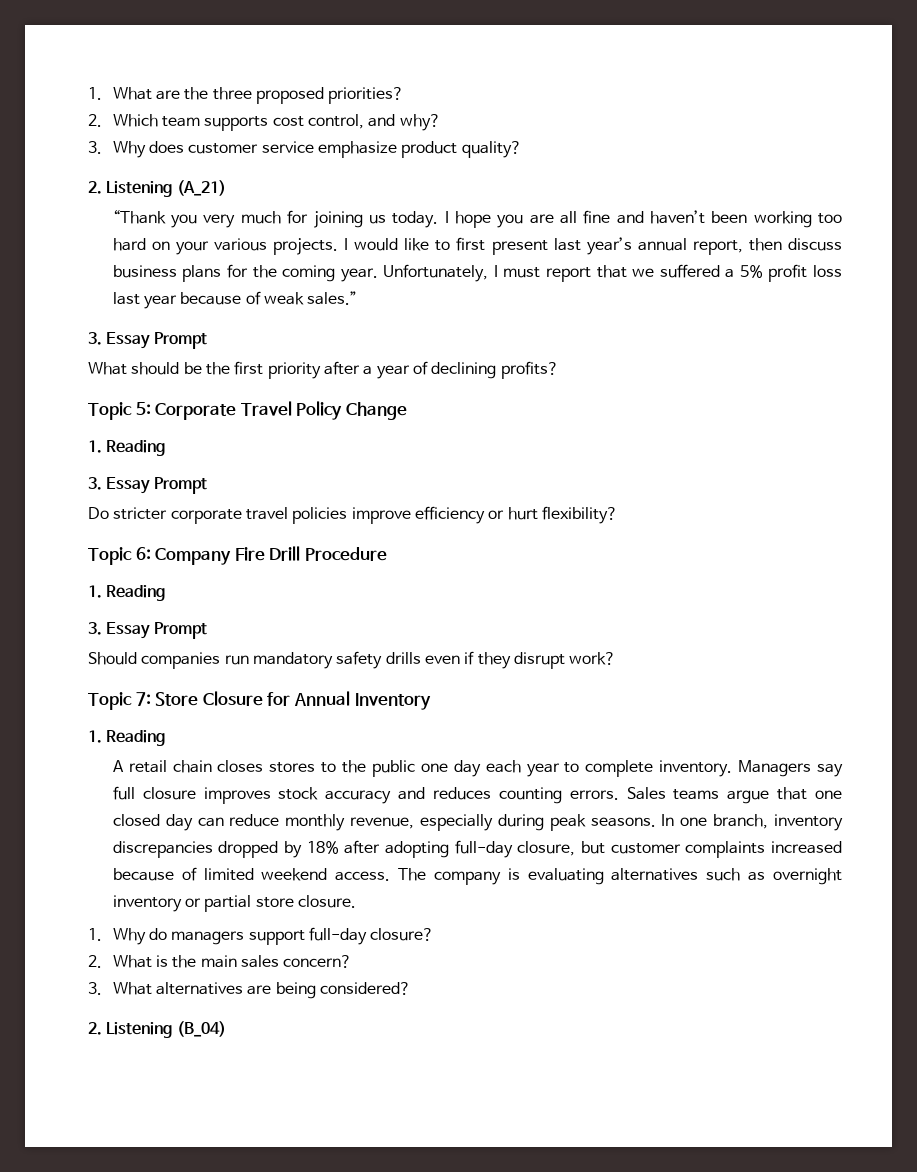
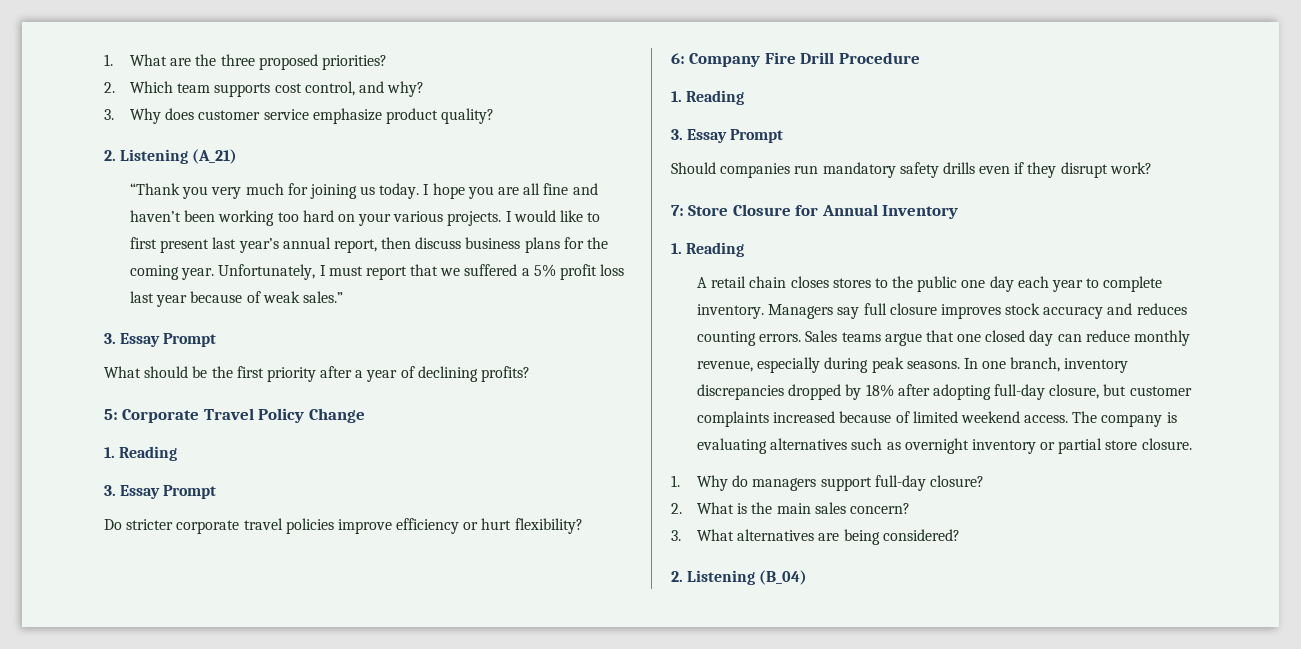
- Topic 5: Corporate Travel Policy Change
+ 5: Corporate Travel Policy Change
- Topic 6: Company Fire Drill Procedure
+ 6: Company Fire Drill Procedure
- Topic 7: Store Closure for Annual Inventory
+ 7: Store Closure for Annual Inventory

